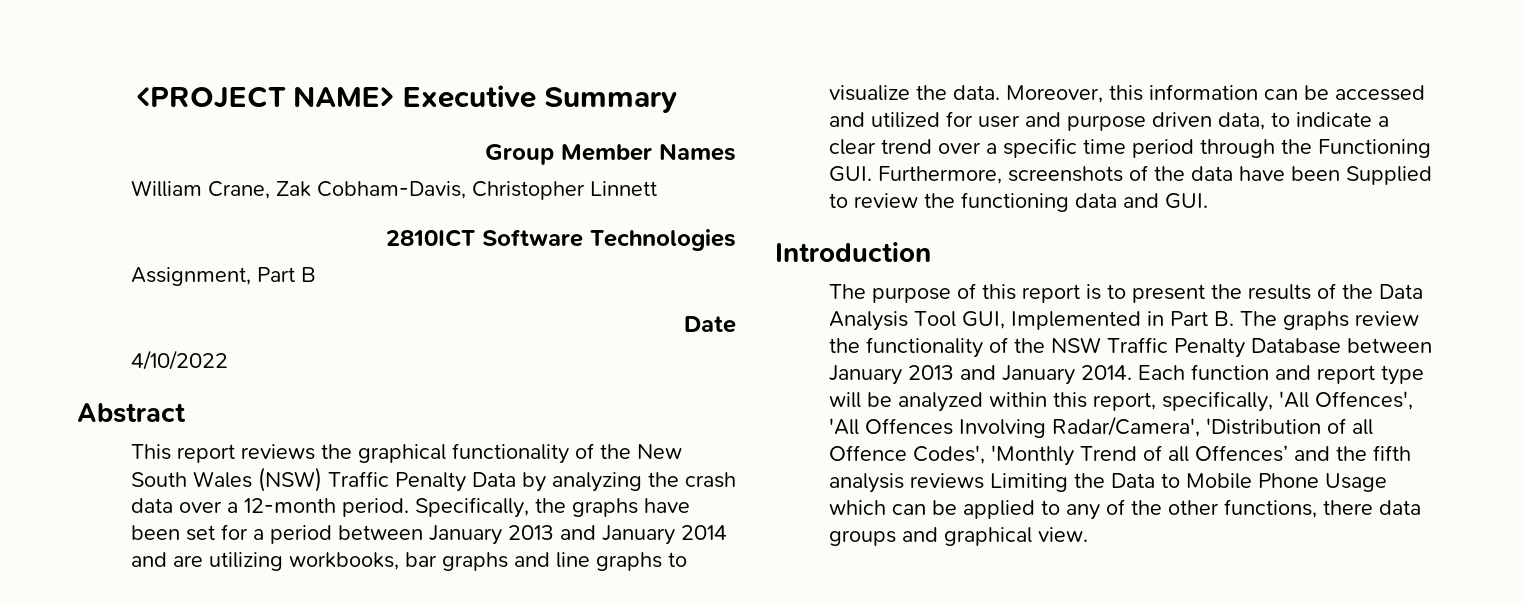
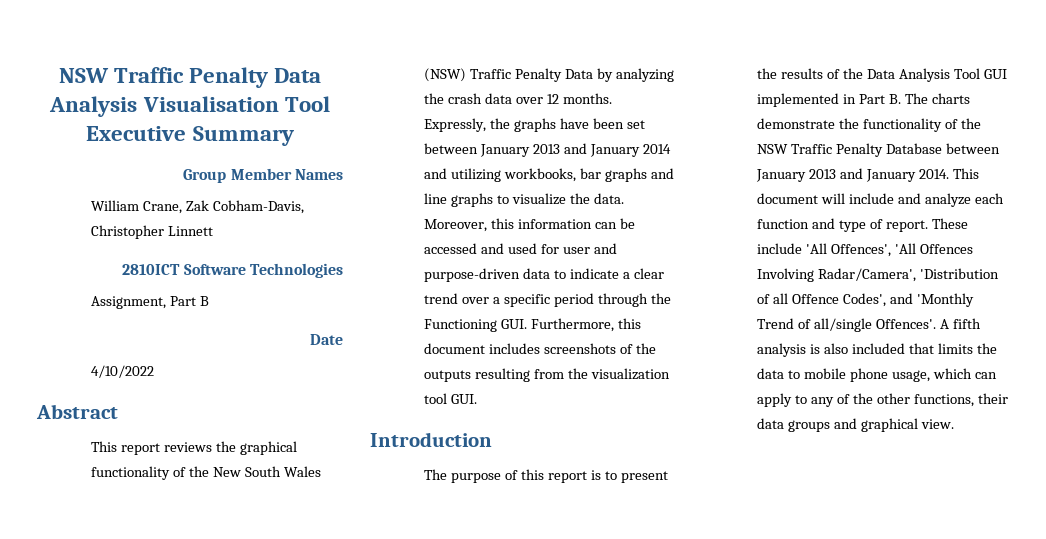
- <PROJECT NAME> Executive Summary
+ NSW Traffic Penalty Data Analysis Visualisation Tool Executive Summary
- This report reviews the graphical functionality of the New South Wales (NSW) Traffic Penalty Data by analyzing the crash data over a 12-month period. Specifically, the graphs have been set for a period between January 2013 and January 2014 and are utilizing workbooks, bar graphs and line graphs to visualize the data.
+ This report reviews the graphical functionality of the New South Wales (NSW) Traffic Penalty Data by analyzing the crash data over 12 months. Expressly, the graphs have been set between January 2013 and January 2014 and utilizing workbooks, bar graphs and line graphs to visualize the data.
- Moreover, this information can be accessed and utilized for user and purpose driven data, to indicate a clear trend over a specific time period through the Functioning GUI. Furthermore, screenshots of the data have been Supplied to review the functioning data and GUI.
+ Moreover, this information can be accessed and used for user and purpose-driven data to indicate a clear trend over a specific period through the Functioning GUI. Furthermore, this document includes screenshots of the outputs resulting from the visualization tool GUI.
- The purpose of this report is to present the results of the Data Analysis Tool GUI, Implemented in Part B. The graphs review the functionality of the NSW Traffic Penalty Database between January 2013 and January 2014.
+ The purpose of this report is to present the results of the Data Analysis Tool GUI implemented in Part B. The charts demonstrate the functionality of the NSW Traffic Penalty Database between January 2013 and January 2014.
- Each function and report type will be analyzed within this report, specifically, 'All Offences', 'All Offences Involving Radar/Camera', 'Distribution of all Offence Codes', 'Monthly Trend of all Offences’ and the fifth analysis reviews Limiting the Data to Mobile Phone Usage which can be applied to any of the other functions, there data groups and graphical view.
+ This document will include and analyze each function and type of report. These include 'All Offences', 'All Offences Involving Radar/Camera', 'Distribution of all Offence Codes', and 'Monthly Trend of all/single Offences'. A fifth analysis is also included that limits the data to mobile phone usage, which can apply to any of the other functions, their data groups and graphical view.

